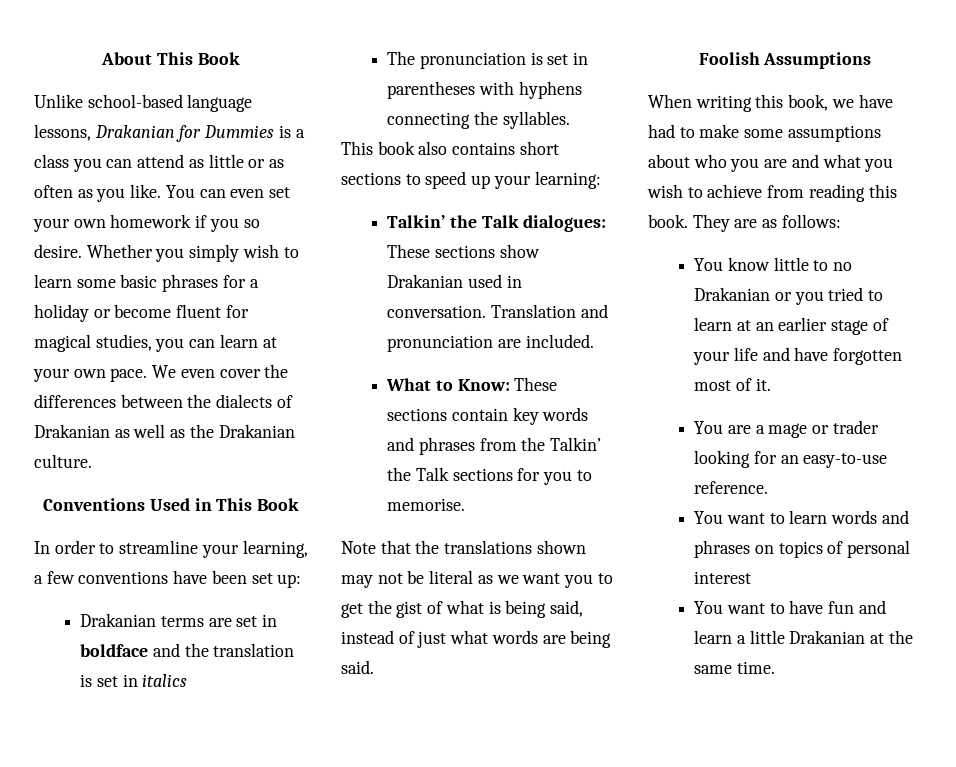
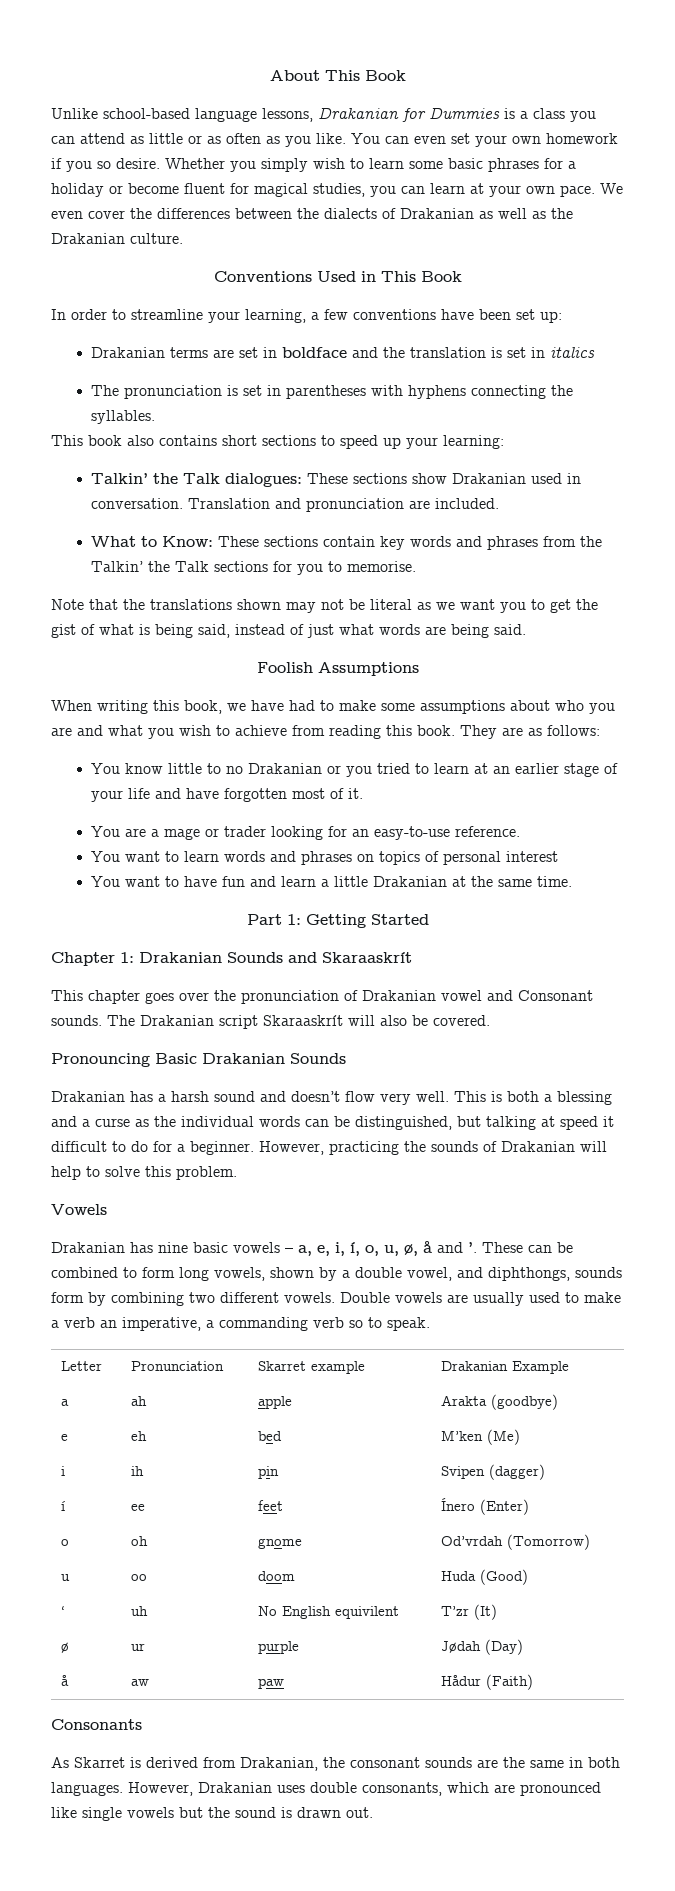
+ Part 1: Getting Started
+ Chapter 1: Drakanian Sounds and Skaraaskrít
+ This chapter goes over the pronunciation of Drakanian vowel and Consonant sounds. The Drakanian script Skaraaskrít will also be covered.
+ Pronouncing Basic Drakanian Sounds
+ Drakanian has a harsh sound and doesn’t flow very well. This is both a blessing and a curse as the individual words can be distinguished, but talking at speed it difficult to do for a beginner. However, practicing the sounds of Drakanian will help to solve this problem.
+ Vowels
+ Drakanian has nine basic vowels – a, e, i, í, o, u, ø, å and ’. These can be combined to form long vowels, shown by a double vowel, and diphthongs, sounds form by combining two different vowels. Double vowels are usually used to make a verb an imperative, a commanding verb so to speak.
+ Letter | Pronunciation | Skarret example | Drakanian Example
+ a | ah | apple | Arakta (goodbye)
+ e | eh | bed | M’ken (Me)
+ i | ih | pin | Svipen (dagger)
+ í | ee | feet | Ínero (Enter)
+ o | oh | gnome | Od’vrdah (Tomorrow)
+ u | oo | doom | Huda (Good)
+ ‘ | uh | No English equivilent | T’zr (It)
+ ø | ur | purple | Jødah (Day)
+ å | aw | paw | Hådur (Faith)
+ Consonants
+ As Skarret is derived from Drakanian, the consonant sounds are the same in both languages. However, Drakanian uses double consonants, which are pronounced like single vowels but the sound is drawn out.

